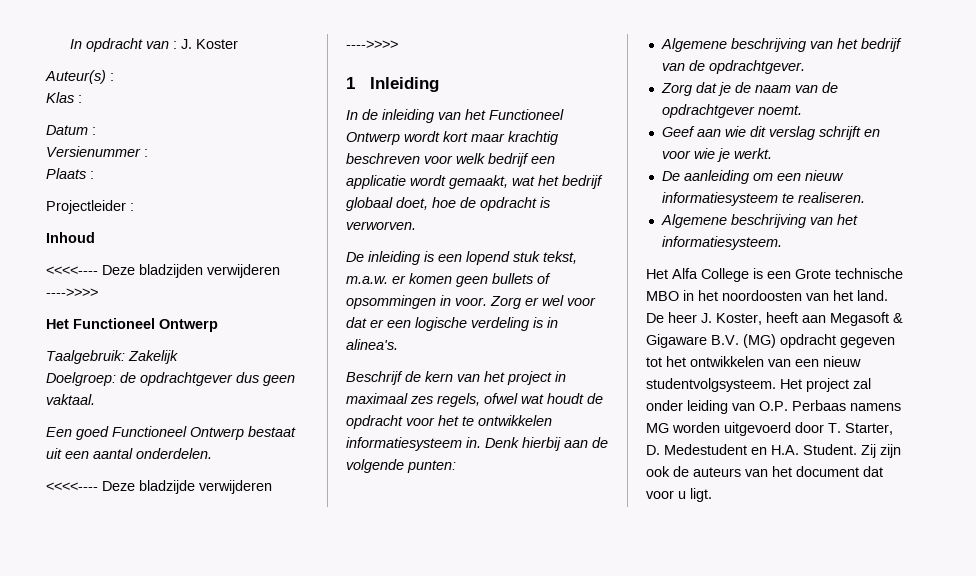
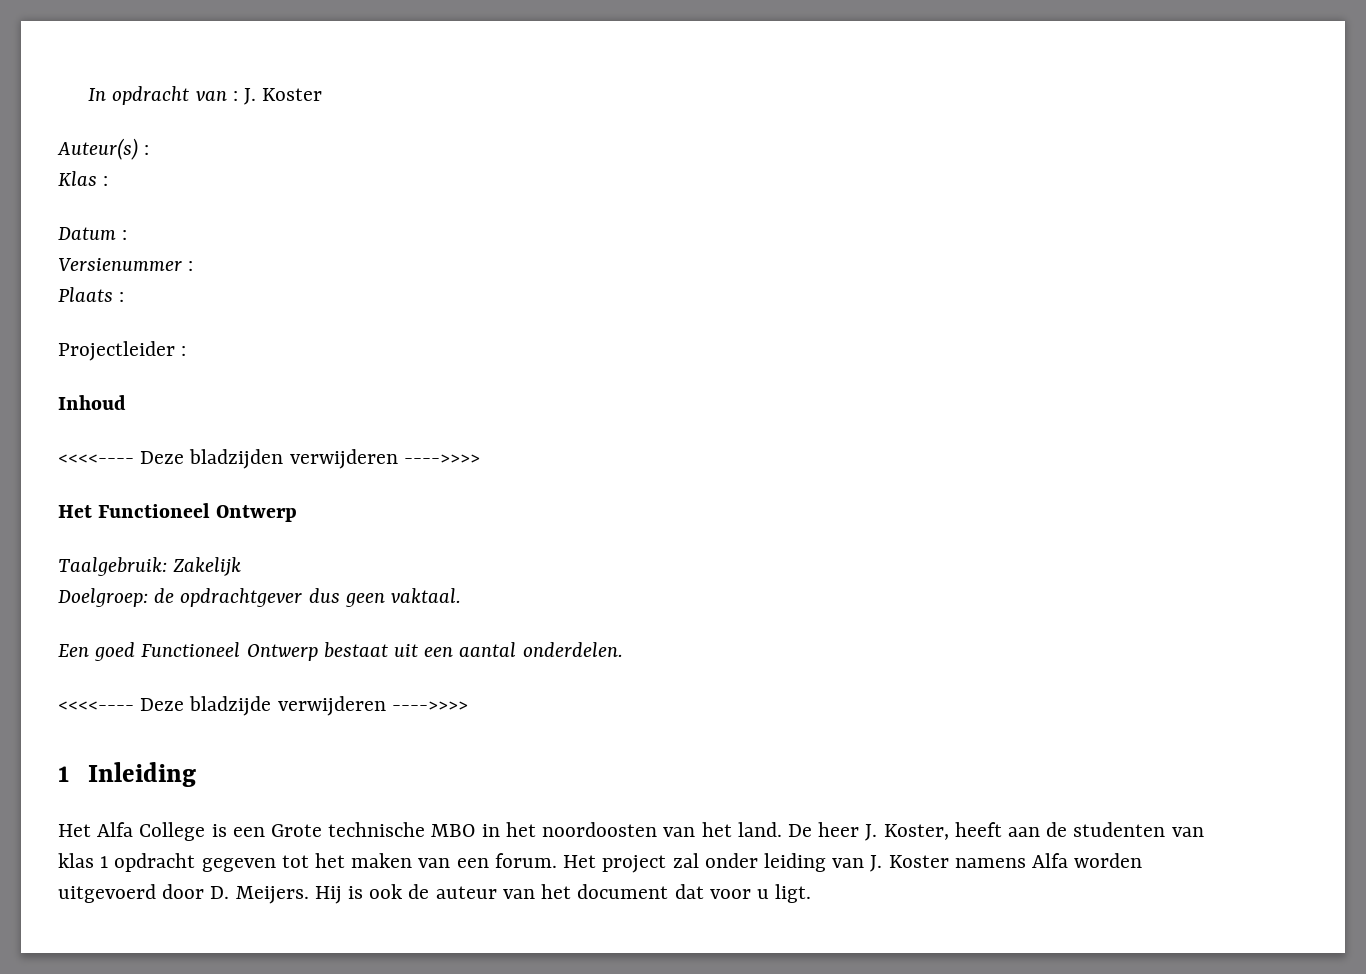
- In de inleiding van het Functioneel Ontwerp wordt kort maar krachtig beschreven voor welk bedrijf een applicatie wordt gemaakt, wat het bedrijf globaal doet, hoe de opdracht is verworven.
- De inleiding is een lopend stuk tekst, m.a.w. er komen geen bullets of opsommingen in voor. Zorg er wel voor dat er een logische verdeling is in alinea's.
- Beschrijf de kern van het project in maximaal zes regels, ofwel wat houdt de opdracht voor het te ontwikkelen informatiesysteem in. Denk hierbij aan de volgende punten:
- Algemene beschrijving van het bedrijf van de opdrachtgever.
- Zorg dat je de naam van de opdrachtgever noemt.
- Geef aan wie dit verslag schrijft en voor wie je werkt.
- De aanleiding om een nieuw informatiesysteem te realiseren.
- Algemene beschrijving van het informatiesysteem.
- De heer J. Koster, heeft aan Megasoft & Gigaware B.V. (MG) opdracht gegeven tot het ontwikkelen van een nieuw studentvolgsysteem.
+ De heer J. Koster, heeft aan de studenten van klas 1 opdracht gegeven tot het maken van een forum.
- Het project zal onder leiding van O.P. Perbaas namens MG worden uitgevoerd door T. Starter, D. Medestudent en H.A. Student. Zij zijn ook de auteurs van het document dat voor u ligt.
+ Het project zal onder leiding van J. Koster namens Alfa worden uitgevoerd door D. Meijers. Hij is ook de auteur van het document dat voor u ligt.

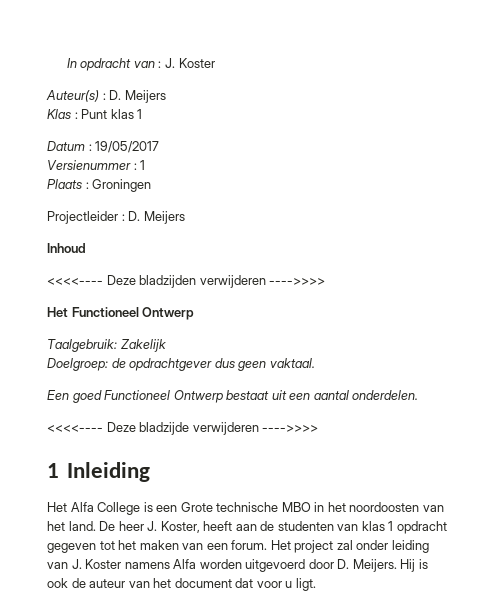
- Auteur(s) :
+ Auteur(s) : D. Meijers
- Klas :
+ Klas : Punt klas 1
- Datum :
+ Datum : 19/05/2017
- Versienummer :
+ Versienummer : 1
- Plaats :
+ Plaats : Groningen
- Projectleider :
+ Projectleider : D. Meijers

